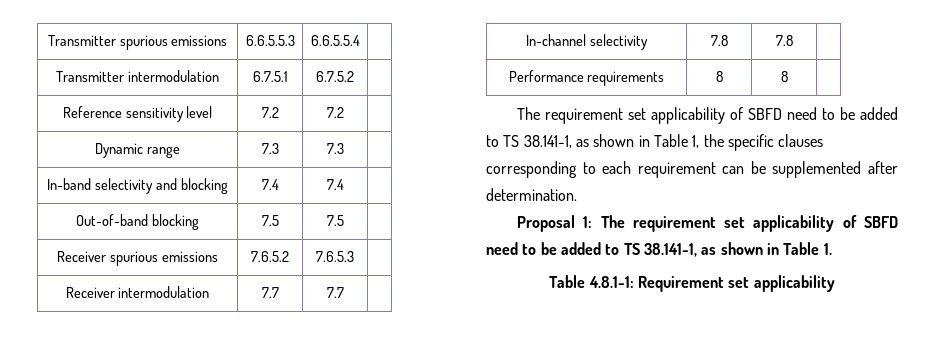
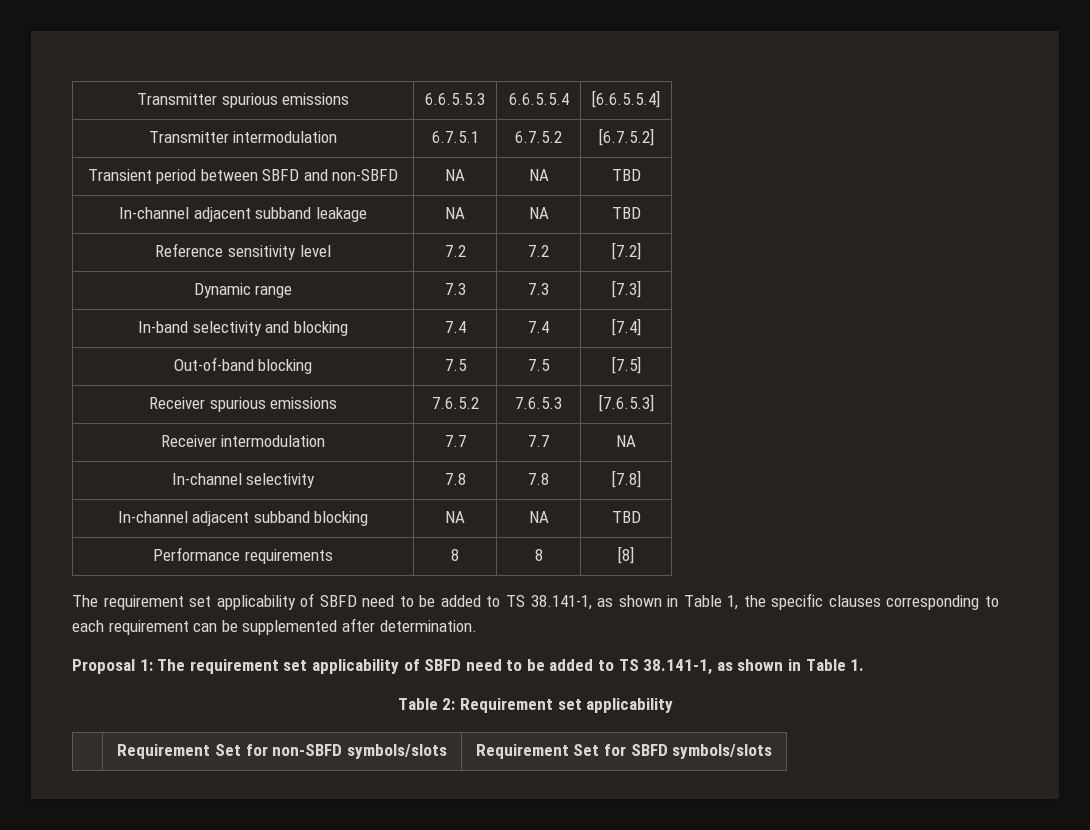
- Transmitter spurious emissions | 6.6.5.5.3 | 6.6.5.5.4 |
+ Transmitter spurious emissions | 6.6.5.5.3 | 6.6.5.5.4 | [6.6.5.5.4]
- Transmitter intermodulation | 6.7.5.1 | 6.7.5.2 |
+ Transmitter intermodulation | 6.7.5.1 | 6.7.5.2 | [6.7.5.2]
+ Transient period between SBFD and non-SBFD | NA | NA | TBD
+ In-channel adjacent subband leakage | NA | NA | TBD
- Reference sensitivity level | 7.2 | 7.2 |
+ Reference sensitivity level | 7.2 | 7.2 | [7.2]
- Dynamic range | 7.3 | 7.3 |
+ Dynamic range | 7.3 | 7.3 | [7.3]
- In-band selectivity and blocking | 7.4 | 7.4 |
+ In-band selectivity and blocking | 7.4 | 7.4 | [7.4]
- Out-of-band blocking | 7.5 | 7.5 |
+ Out-of-band blocking | 7.5 | 7.5 | [7.5]
- Receiver spurious emissions | 7.6.5.2 | 7.6.5.3 |
+ Receiver spurious emissions | 7.6.5.2 | 7.6.5.3 | [7.6.5.3]
- Receiver intermodulation | 7.7 | 7.7 |
+ Receiver intermodulation | 7.7 | 7.7 | NA
- In-channel selectivity | 7.8 | 7.8 |
+ In-channel selectivity | 7.8 | 7.8 | [7.8]
+ In-channel adjacent subband blocking | NA | NA | TBD
- Performance requirements | 8 | 8 |
+ Performance requirements | 8 | 8 | [8]
- Table 4.8.1-1: Requirement set applicability
+ Table 2: Requirement set applicability
+ | Requirement Set for non-SBFD symbols/slots | Requirement Set for SBFD symbols/slots

